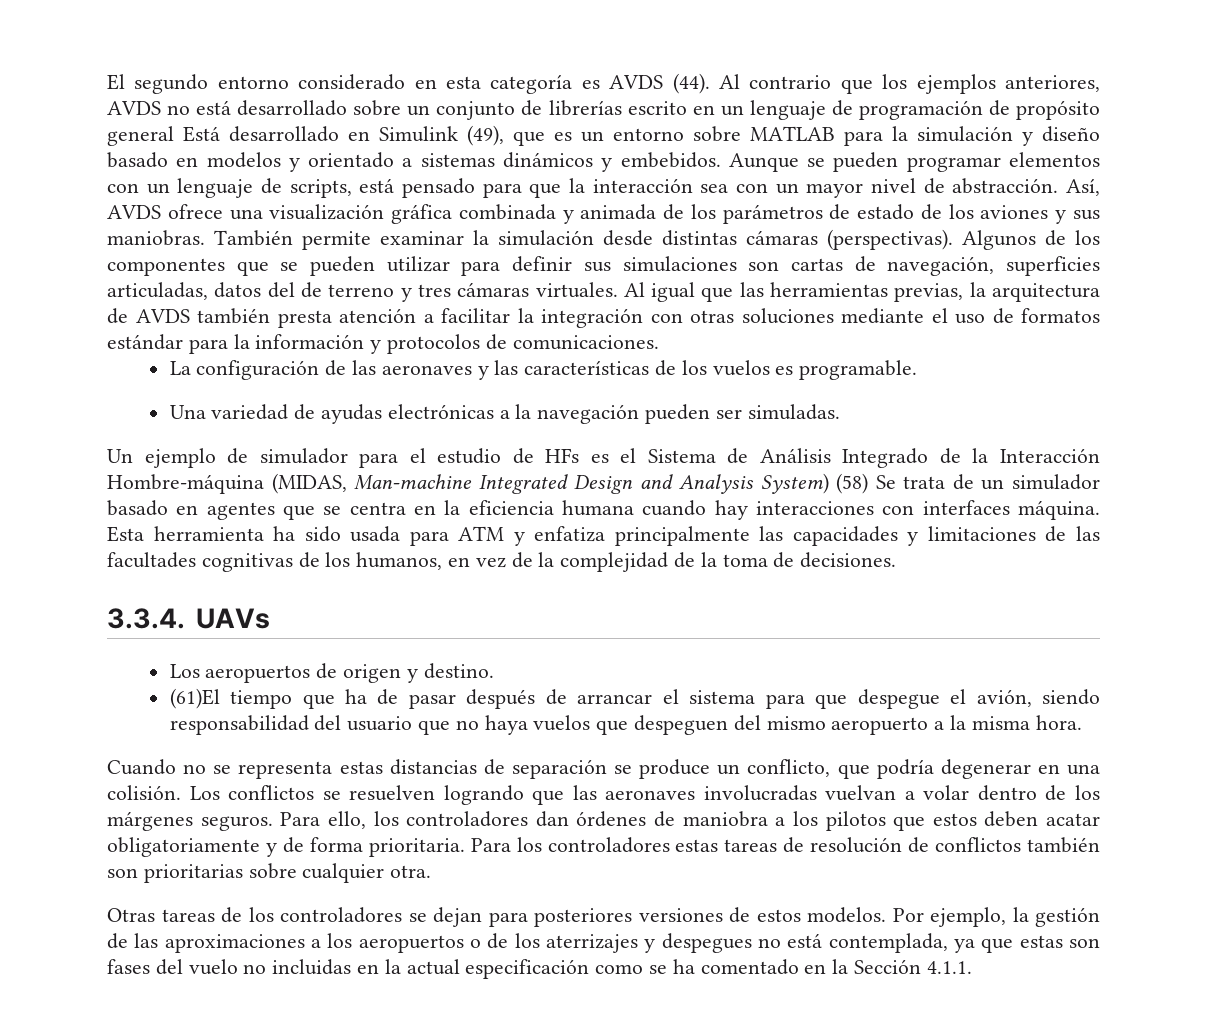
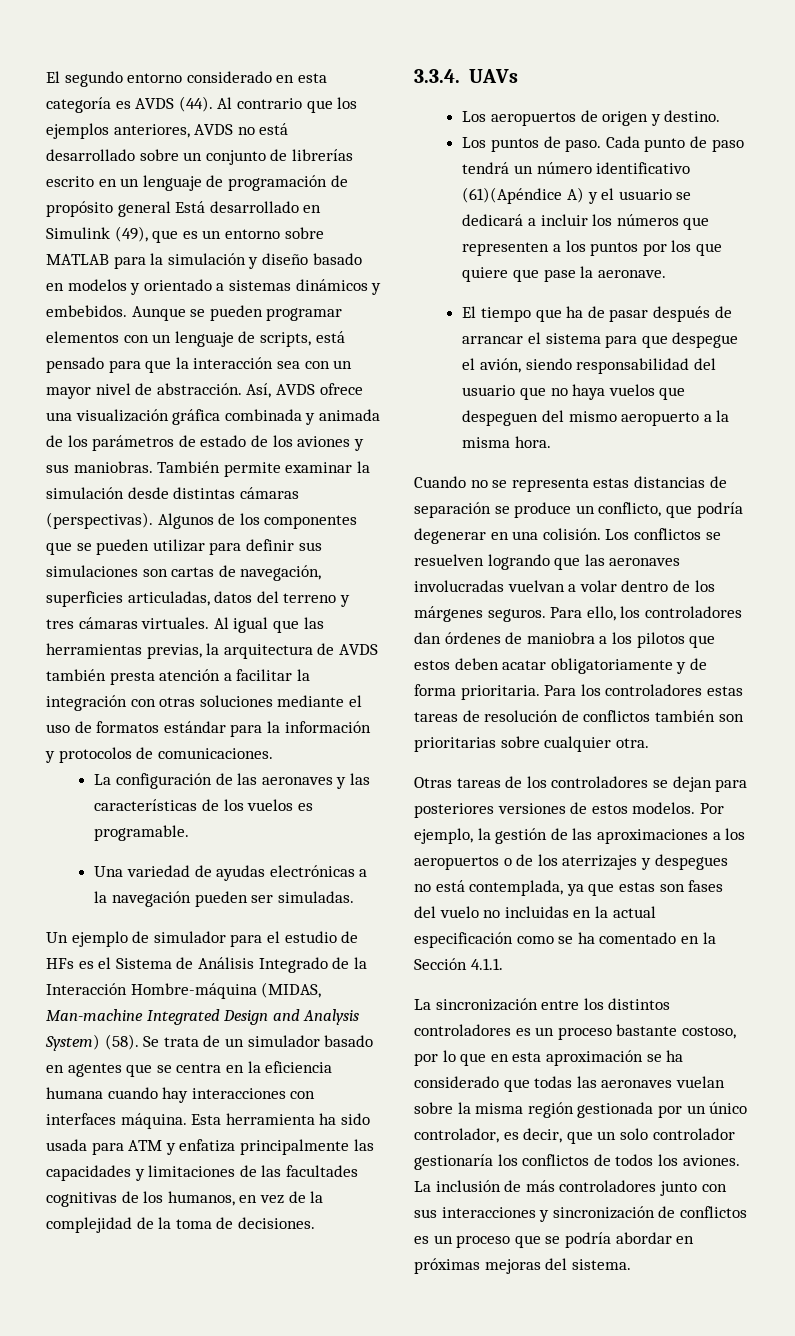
- Algunos de los componentes que se pueden utilizar para definir sus simulaciones son cartas de navegación, superficies articuladas, datos del de terreno y tres cámaras virtuales.
+ Algunos de los componentes que se pueden utilizar para definir sus simulaciones son cartas de navegación, superficies articuladas, datos del terreno y tres cámaras virtuales.
- Un ejemplo de simulador para el estudio de HFs es el Sistema de Análisis Integrado de la Interacción Hombre-máquina (MIDAS, Man-machine Integrated Design and Analysis System) (58) Se trata de un simulador basado en agentes que se centra en la eficiencia humana cuando hay interacciones con interfaces máquina.
+ Un ejemplo de simulador para el estudio de HFs es el Sistema de Análisis Integrado de la Interacción Hombre-máquina (MIDAS, Man-machine Integrated Design and Analysis System) (58). Se trata de un simulador basado en agentes que se centra en la eficiencia humana cuando hay interacciones con interfaces máquina.
- (61)El tiempo que ha de pasar después de arrancar el sistema para que despegue el avión, siendo responsabilidad del usuario que no haya vuelos que despeguen del mismo aeropuerto a la misma hora.
+ Los puntos de paso. Cada punto de paso tendrá un número identificativo (61)(Apéndice A) y el usuario se dedicará a incluir los números que representen a los puntos por los que quiere que pase la aeronave.
+ El tiempo que ha de pasar después de arrancar el sistema para que despegue el avión, siendo responsabilidad del usuario que no haya vuelos que despeguen del mismo aeropuerto a la misma hora.
+ La sincronización entre los distintos controladores es un proceso bastante costoso, por lo que en esta aproximación se ha considerado que todas las aeronaves vuelan sobre la misma región gestionada por un único controlador, es decir, que un solo controlador gestionaría los conflictos de todos los aviones. La inclusión de más controladores junto con sus interacciones y sincronización de conflictos es un proceso que se podría abordar en próximas mejoras del sistema.

